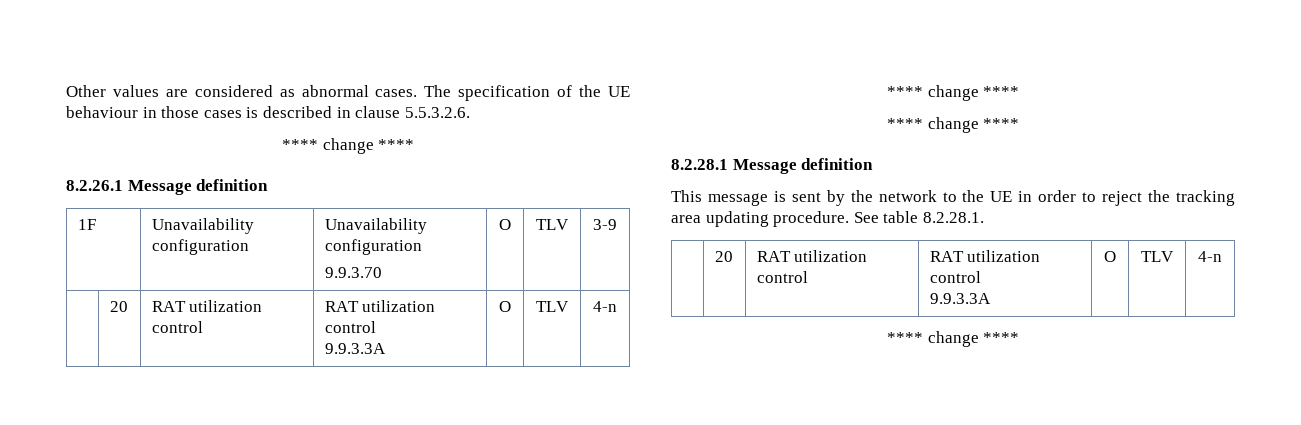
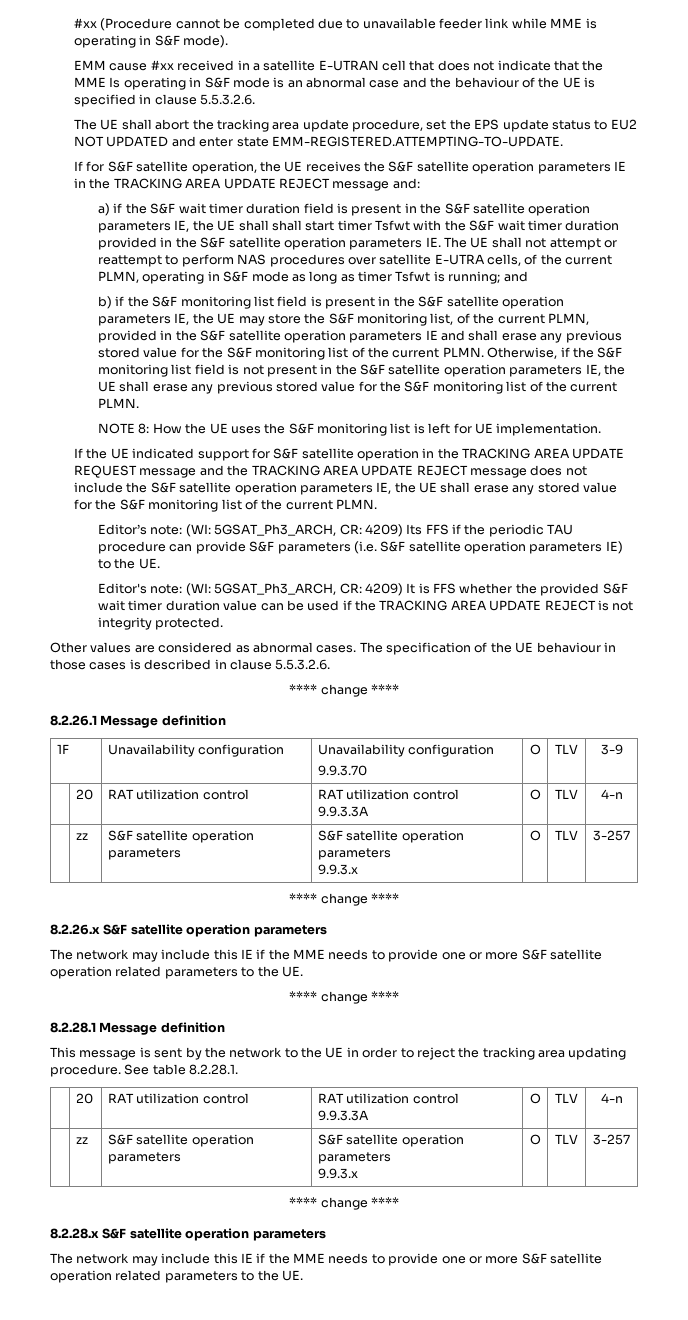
+ #xx (Procedure cannot be completed due to unavailable feeder link while MME is operating in S&F mode).
+ EMM cause #xx received in a satellite E-UTRAN cell that does not indicate that the MME Is operating in S&F mode is an abnormal case and the behaviour of the UE is specified in clause 5.5.3.2.6.
+ The UE shall abort the tracking area update procedure, set the EPS update status to EU2 NOT UPDATED and enter state EMM-REGISTERED.ATTEMPTING-TO-UPDATE.
+ If for S&F satellite operation, the UE receives the S&F satellite operation parameters IE in the TRACKING AREA UPDATE REJECT message and:
+ a) if the S&F wait timer duration field is present in the S&F satellite operation parameters IE, the UE shall shall start timer Tsfwt with the S&F wait timer duration provided in the S&F satellite operation parameters IE. The UE shall not attempt or reattempt to perform NAS procedures over satellite E-UTRA cells, of the current PLMN, operating in S&F mode as long as timer Tsfwt is running; and
+ b) if the S&F monitoring list field is present in the S&F satellite operation parameters IE, the UE may store the S&F monitoring list, of the current PLMN, provided in the S&F satellite operation parameters IE and shall erase any previous stored value for the S&F monitoring list of the current PLMN. Otherwise, if the S&F monitoring list field is not present in the S&F satellite operation parameters IE, the UE shall erase any previous stored value for the S&F monitoring list of the current PLMN.
+ NOTE 8: How the UE uses the S&F monitoring list is left for UE implementation.
+ If the UE indicated support for S&F satellite operation in the TRACKING AREA UPDATE REQUEST message and the TRACKING AREA UPDATE REJECT message does not include the S&F satellite operation parameters IE, the UE shall erase any stored value for the S&F monitoring list of the current PLMN.
+ Editor’s note: (WI: 5GSAT_Ph3_ARCH, CR: 4209) Its FFS if the periodic TAU procedure can provide S&F parameters (i.e. S&F satellite operation parameters IE) to the UE.
+ Editor's note: (WI: 5GSAT_Ph3_ARCH, CR: 4209) It is FFS whether the provided S&F wait timer duration value can be used if the TRACKING AREA UPDATE REJECT is not integrity protected.
  1F | Unavailability configuration | Unavailability configuration
  9.9.3.70 | O | TLV | 3-9
  | 20 | RAT utilization control | RAT utilization control
  9.9.3.3A | O | TLV | 4-n
+ | zz | S&F satellite operation parameters | S&F satellite operation parameters
+ 9.9.3.x | O | TLV | 3-257
  **** change ****
+ 8.2.26.x S&F satellite operation parameters
+ The network may include this IE if the MME needs to provide one or more S&F satellite operation related parameters to the UE.
  See table 8.2.28.1.
  | 20 | RAT utilization control | RAT utilization control
  9.9.3.3A | O | TLV | 4-n
+ | zz | S&F satellite operation parameters | S&F satellite operation parameters
+ 9.9.3.x | O | TLV | 3-257
  **** change ****
+ 8.2.28.x S&F satellite operation parameters
+ The network may include this IE if the MME needs to provide one or more S&F satellite operation related parameters to the UE.

